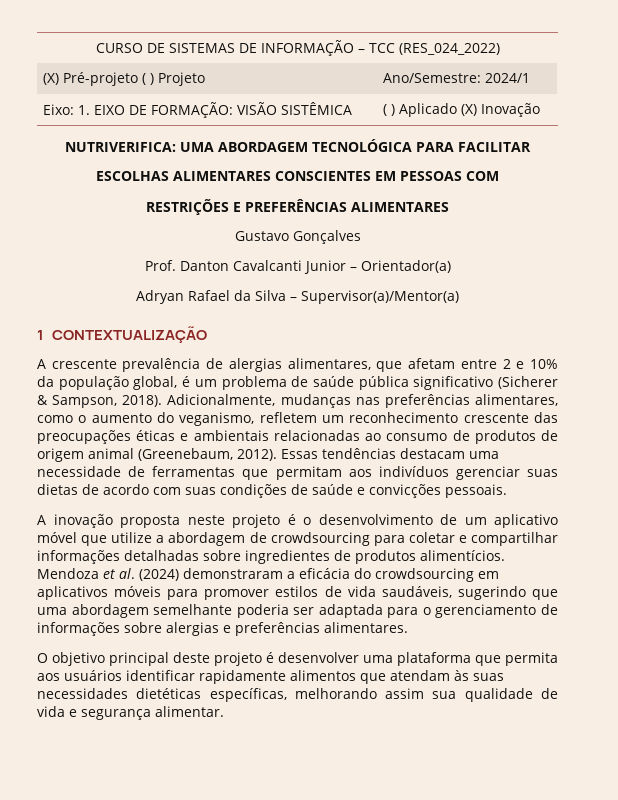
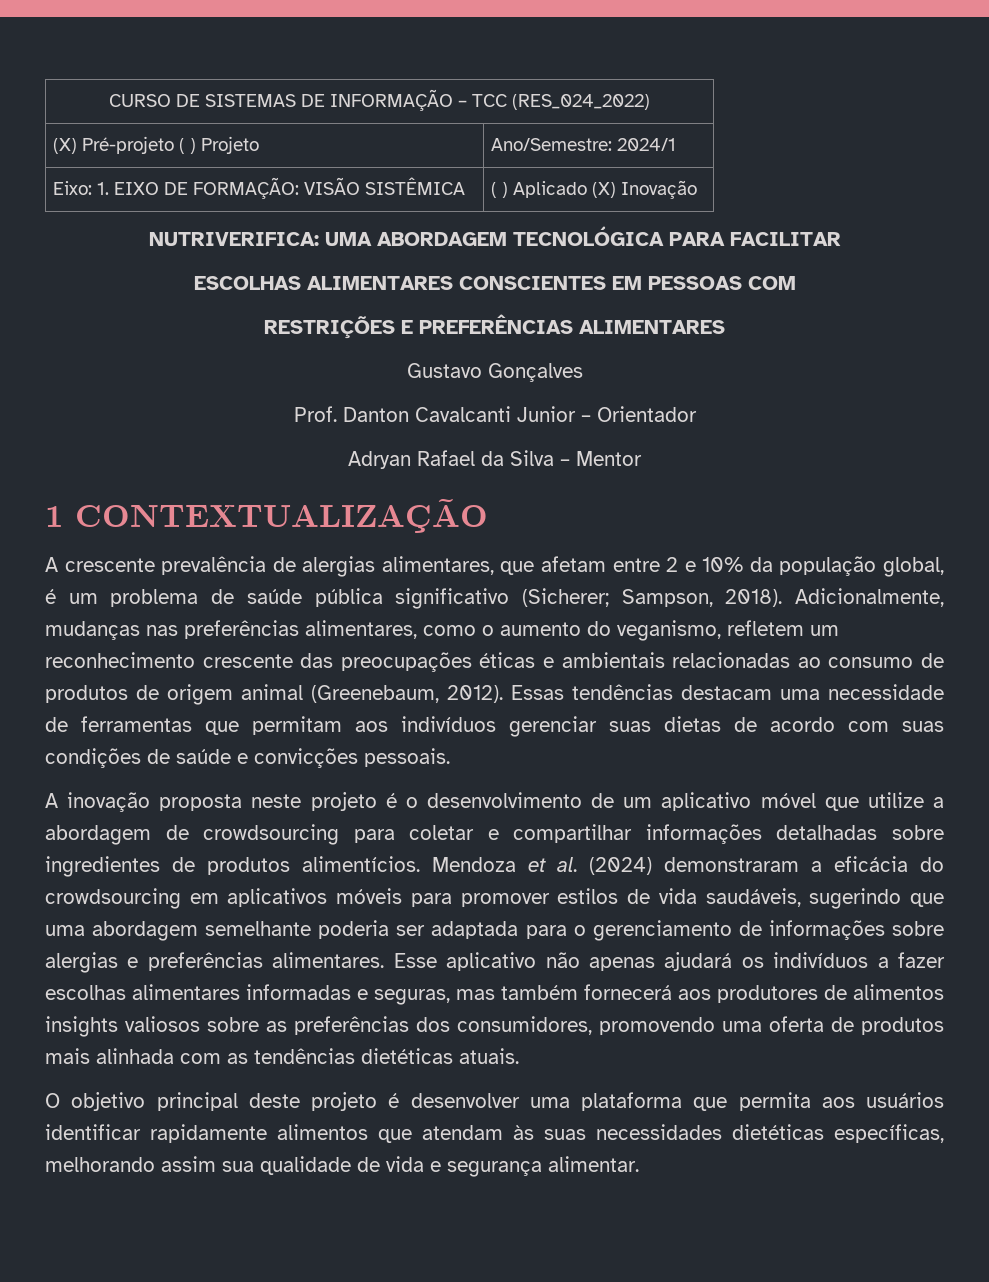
- Prof. Danton Cavalcanti Junior – Orientador(a)
+ Prof. Danton Cavalcanti Junior – Orientador
- Adryan Rafael da Silva – Supervisor(a)/Mentor(a)
+ Adryan Rafael da Silva – Mentor
- A crescente prevalência de alergias alimentares, que afetam entre 2 e 10% da população global, é um problema de saúde pública significativo (Sicherer & Sampson, 2018).
+ A crescente prevalência de alergias alimentares, que afetam entre 2 e 10% da população global, é um problema de saúde pública significativo (Sicherer; Sampson, 2018).
+ Esse aplicativo não apenas ajudará os indivíduos a fazer escolhas alimentares informadas e seguras, mas também fornecerá aos produtores de alimentos insights valiosos sobre as preferências dos consumidores, promovendo uma oferta de produtos mais alinhada com as tendências dietéticas atuais.

